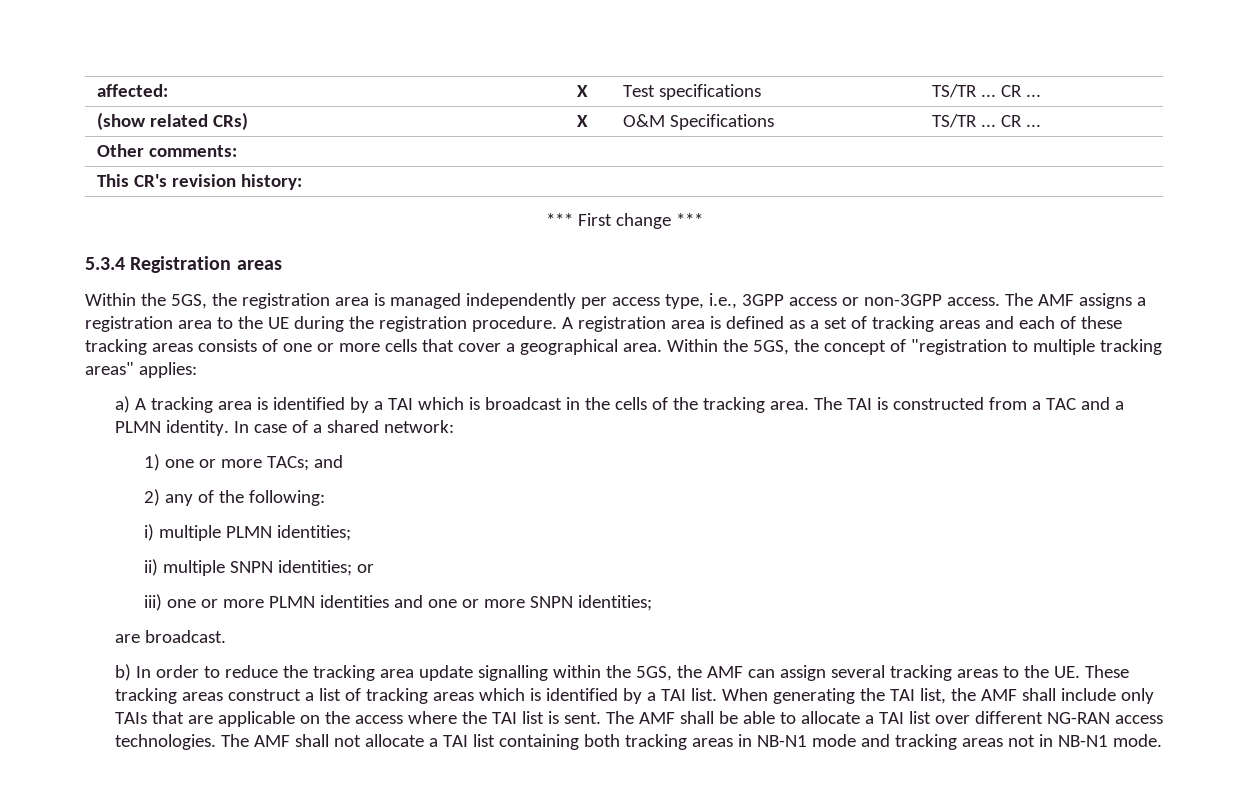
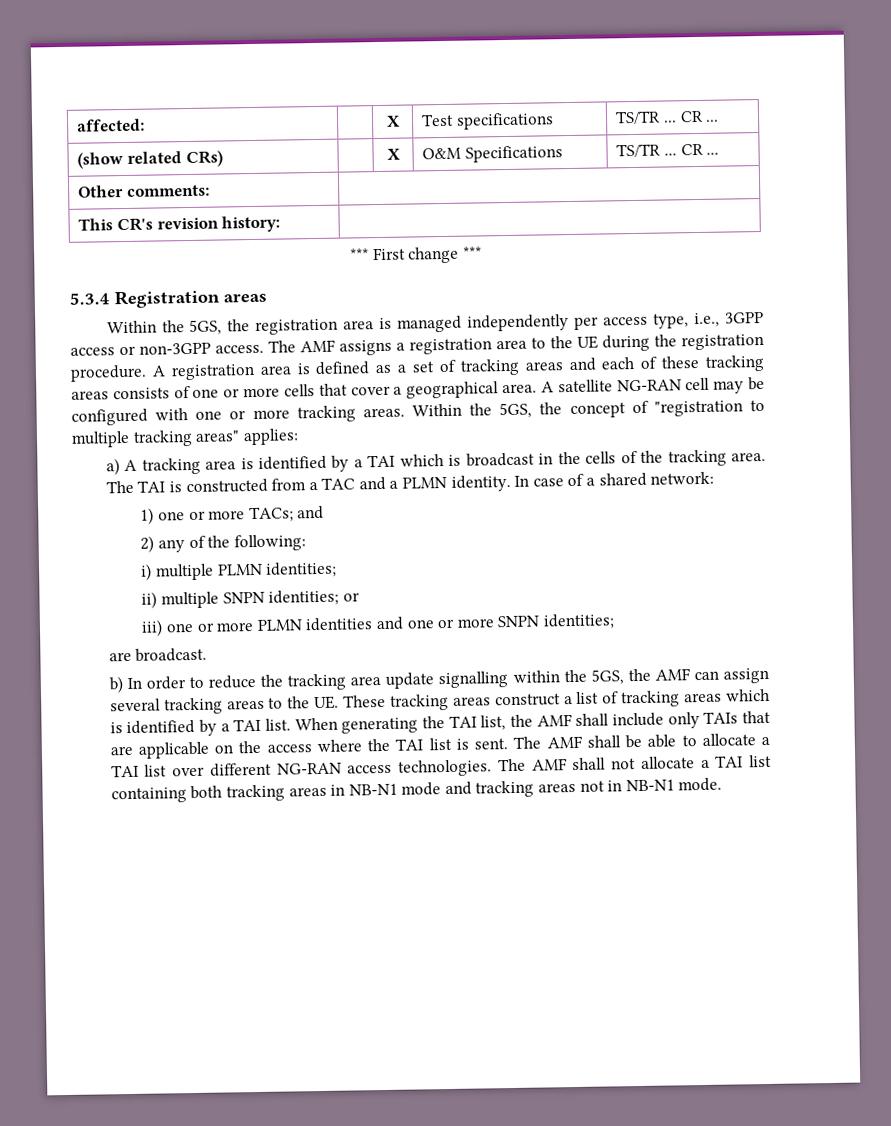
+ A satellite NG-RAN cell may be configured with one or more tracking areas.

